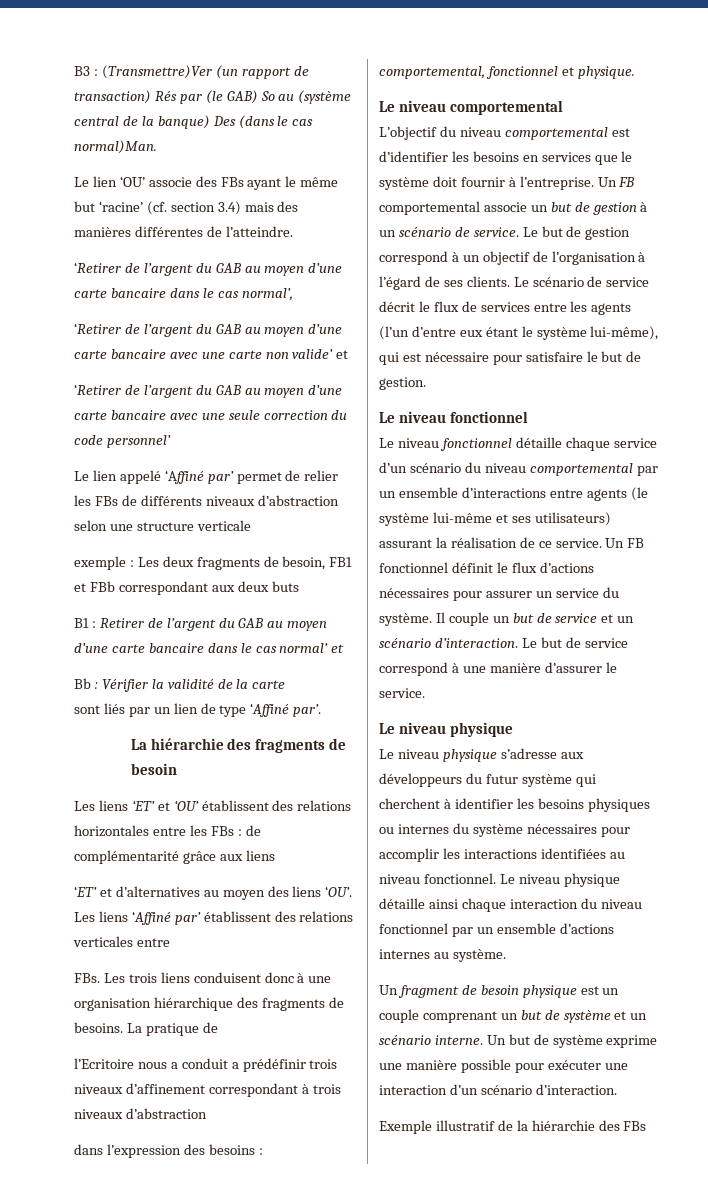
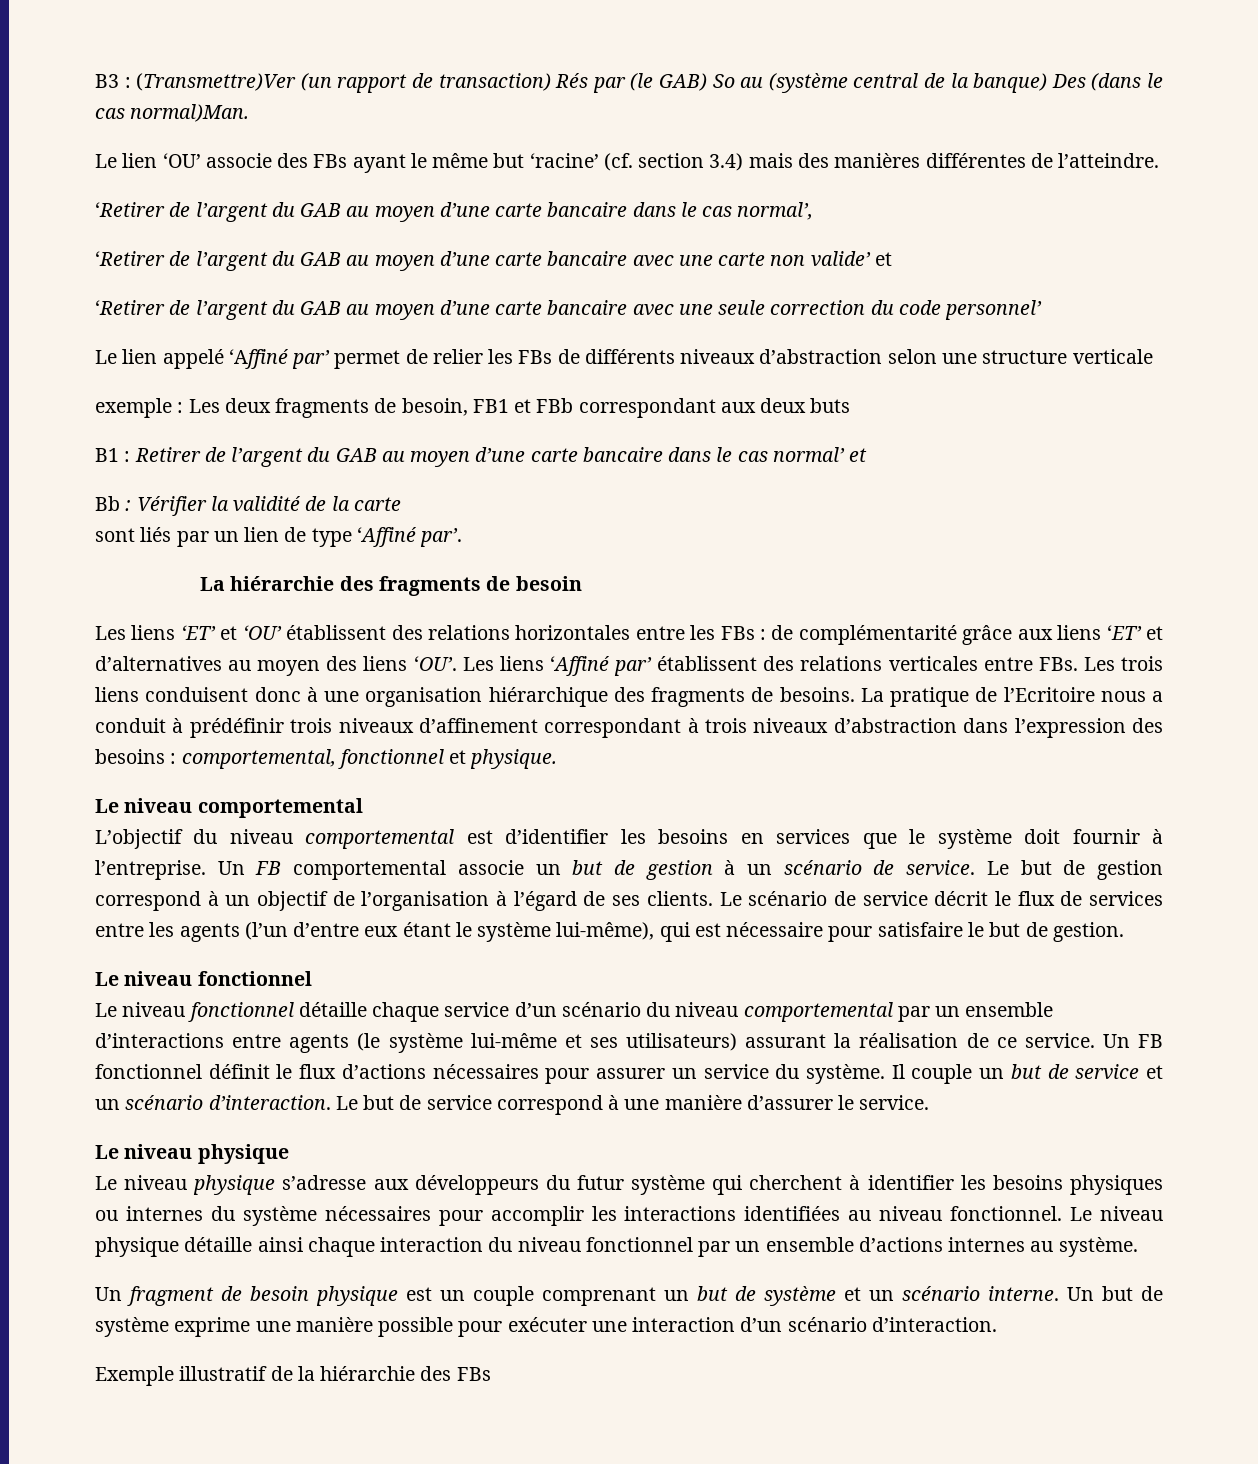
- Les liens ‘ET’ et ‘OU’ établissent des relations horizontales entre les FBs : de complémentarité grâce aux liens
- ‘ET’ et d’alternatives au moyen des liens ‘OU’. Les liens ‘Affiné par’ établissent des relations verticales entre
- FBs. Les trois liens conduisent donc à une organisation hiérarchique des fragments de besoins.
+ Les liens ‘ET’ et ‘OU’ établissent des relations horizontales entre les FBs : de complémentarité grâce aux liens ‘ET’ et d’alternatives au moyen des liens ‘OU’. Les liens ‘Affiné par’ établissent des relations verticales entre FBs. Les trois liens conduisent donc à une organisation hiérarchique des fragments de besoins.
- La pratique de
- l’Ecritoire nous a conduit a prédéfinir trois niveaux d’affinement correspondant à trois niveaux d’abstraction
- dans l’expression des besoins : comportemental, fonctionnel et physique.
+ La pratique de l’Ecritoire nous a conduit à prédéfinir trois niveaux d’affinement correspondant à trois niveaux d’abstraction dans l’expression des besoins : comportemental, fonctionnel et physique.

